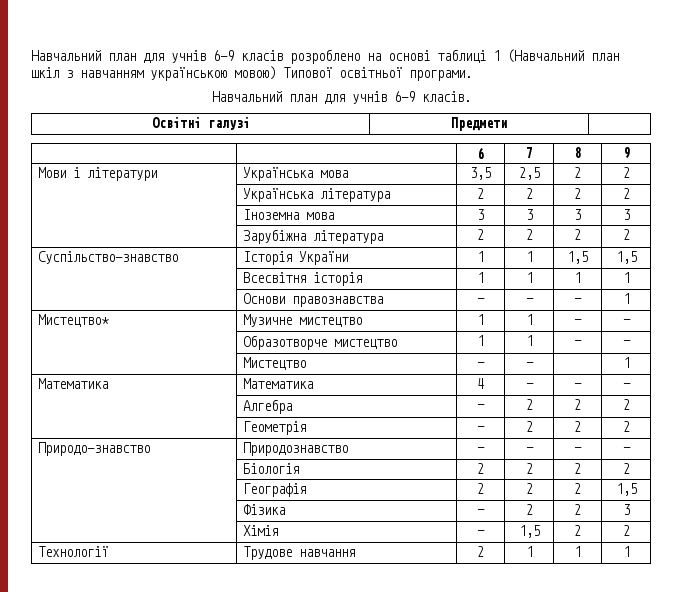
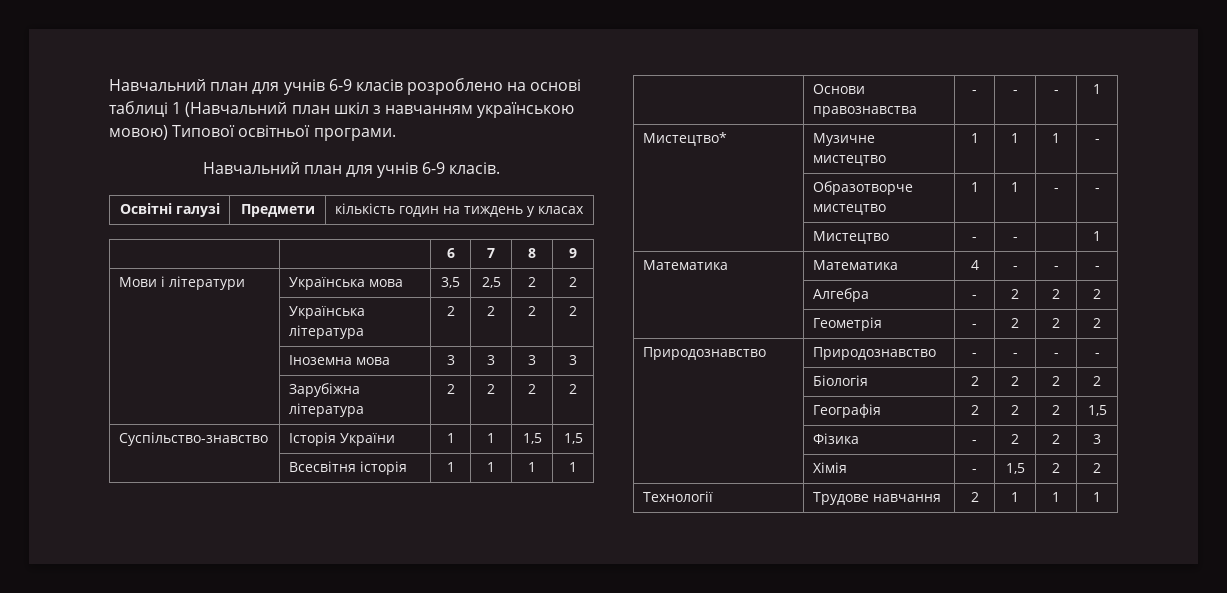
- Освітні галузі | Предмети |
+ Освітні галузі | Предмети | кількість годин на тиждень у класах
- Мистецтво* | Музичне мистецтво | 1 | 1 | - | -
+ Мистецтво* | Музичне мистецтво | 1 | 1 | 1 | -
- Природо-знавство | Природознавство | - | - | - | -
+ Природознавство | Природознавство | - | - | - | -

